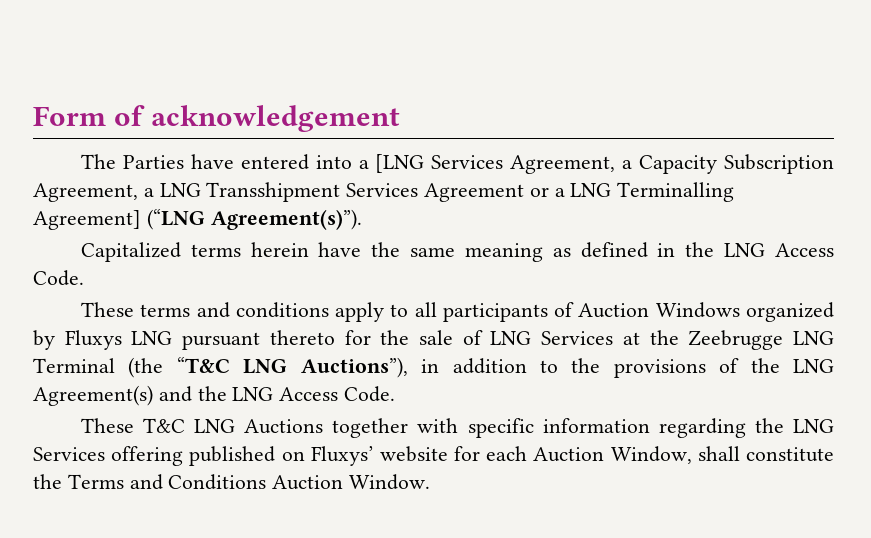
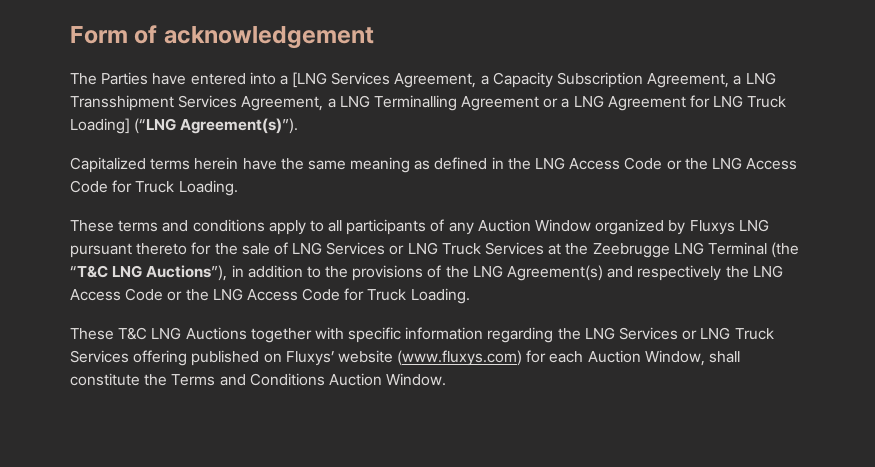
- The Parties have entered into a [LNG Services Agreement, a Capacity Subscription Agreement, a LNG Transshipment Services Agreement or a LNG Terminalling Agreement] (“LNG Agreement(s)”).
+ The Parties have entered into a [LNG Services Agreement, a Capacity Subscription Agreement, a LNG Transshipment Services Agreement, a LNG Terminalling Agreement or a LNG Agreement for LNG Truck Loading] (“LNG Agreement(s)”).
- Capitalized terms herein have the same meaning as defined in the LNG Access Code.
+ Capitalized terms herein have the same meaning as defined in the LNG Access Code or the LNG Access Code for Truck Loading.
- These terms and conditions apply to all participants of Auction Windows organized by Fluxys LNG pursuant thereto for the sale of LNG Services at the Zeebrugge LNG Terminal (the “T&C LNG Auctions”), in addition to the provisions of the LNG Agreement(s) and the LNG Access Code.
+ These terms and conditions apply to all participants of any Auction Window organized by Fluxys LNG pursuant thereto for the sale of LNG Services or LNG Truck Services at the Zeebrugge LNG Terminal (the “T&C LNG Auctions”), in addition to the provisions of the LNG Agreement(s) and respectively the LNG Access Code or the LNG Access Code for Truck Loading.
- These T&C LNG Auctions together with specific information regarding the LNG Services offering published on Fluxys’ website for each Auction Window, shall constitute the Terms and Conditions Auction Window.
+ These T&C LNG Auctions together with specific information regarding the LNG Services or LNG Truck Services offering published on Fluxys’ website (www.fluxys.com) for each Auction Window, shall constitute the Terms and Conditions Auction Window.

